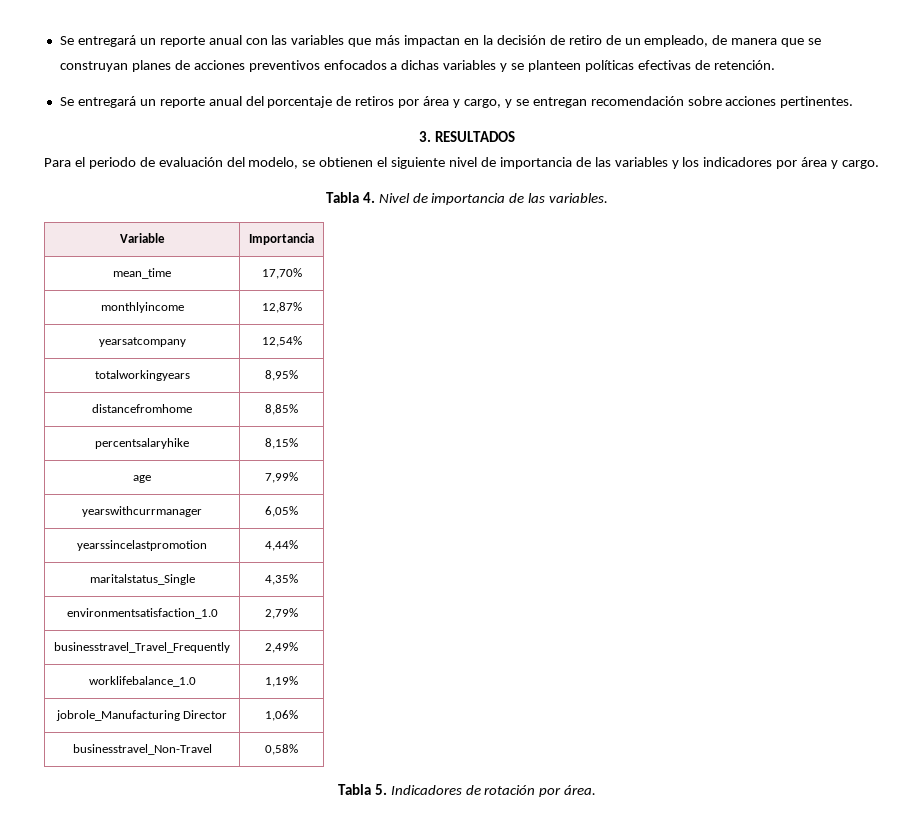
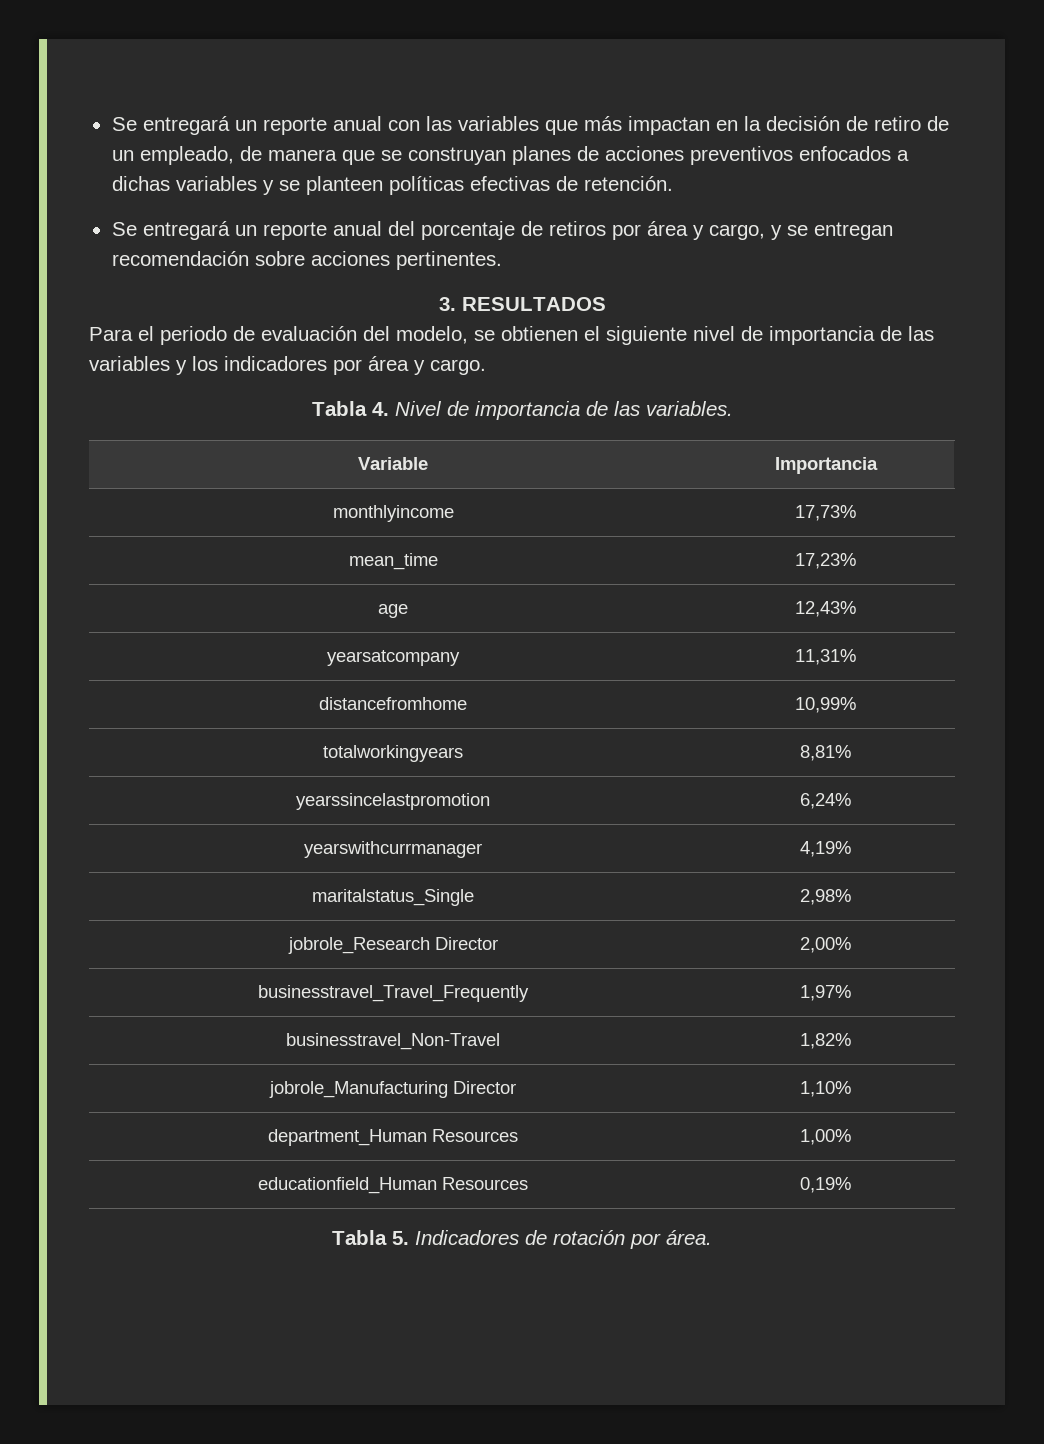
+ monthlyincome | 17,73%
- mean_time | 17,70%
- monthlyincome | 12,87%
- yearsatcompany | 12,54%
- totalworkingyears | 8,95%
- distancefromhome | 8,85%
- percentsalaryhike | 8,15%
- age | 7,99%
- yearswithcurrmanager | 6,05%
- yearssincelastpromotion | 4,44%
- maritalstatus_Single | 4,35%
- environmentsatisfaction_1.0 | 2,79%
- businesstravel_Travel_Frequently | 2,49%
- worklifebalance_1.0 | 1,19%
- jobrole_Manufacturing Director | 1,06%
- businesstravel_Non-Travel | 0,58%
+ mean_time | 17,23%
+ age | 12,43%
+ yearsatcompany | 11,31%
+ distancefromhome | 10,99%
+ totalworkingyears | 8,81%
+ yearssincelastpromotion | 6,24%
+ yearswithcurrmanager | 4,19%
+ maritalstatus_Single | 2,98%
+ jobrole_Research Director | 2,00%
+ businesstravel_Travel_Frequently | 1,97%
+ businesstravel_Non-Travel | 1,82%
+ jobrole_Manufacturing Director | 1,10%
+ department_Human Resources | 1,00%
+ educationfield_Human Resources | 0,19%

